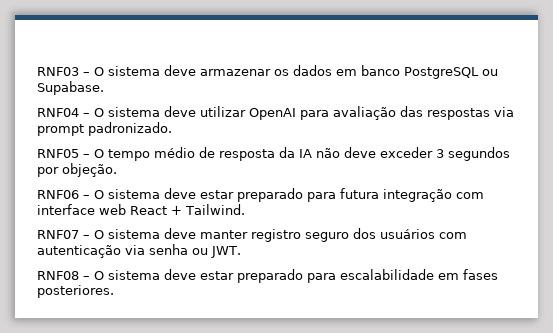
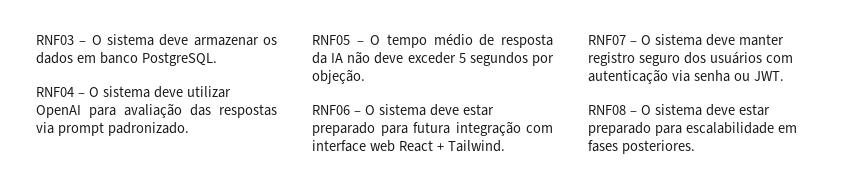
- RNF03 – O sistema deve armazenar os dados em banco PostgreSQL ou Supabase.
+ RNF03 – O sistema deve armazenar os dados em banco PostgreSQL.
- RNF05 – O tempo médio de resposta da IA não deve exceder 3 segundos por objeção.
+ RNF05 – O tempo médio de resposta da IA não deve exceder 5 segundos por objeção.

